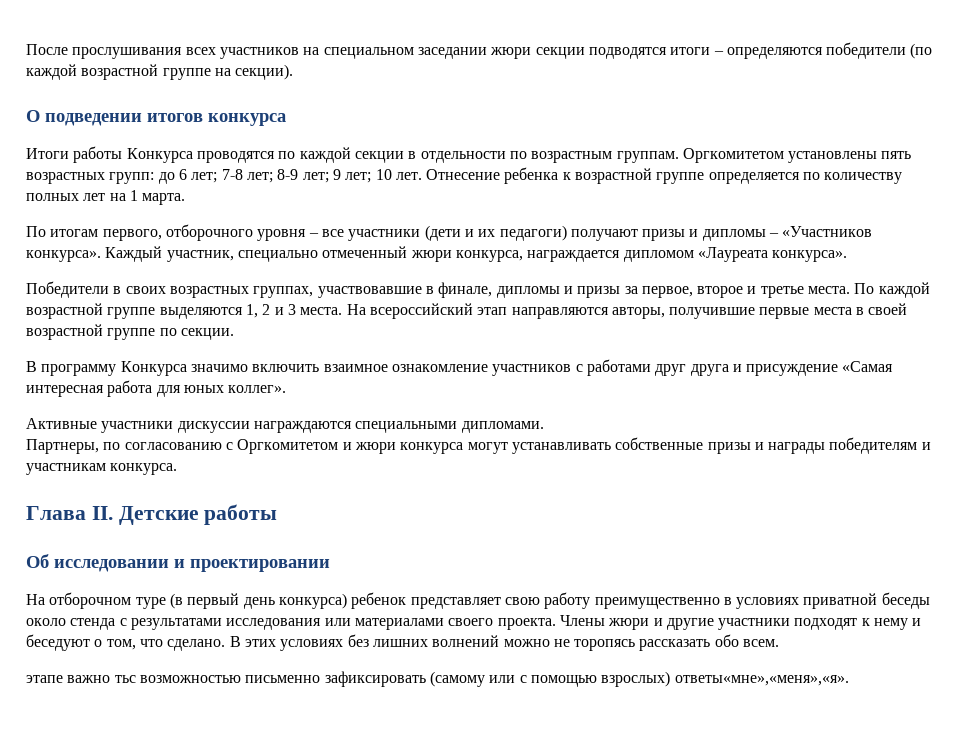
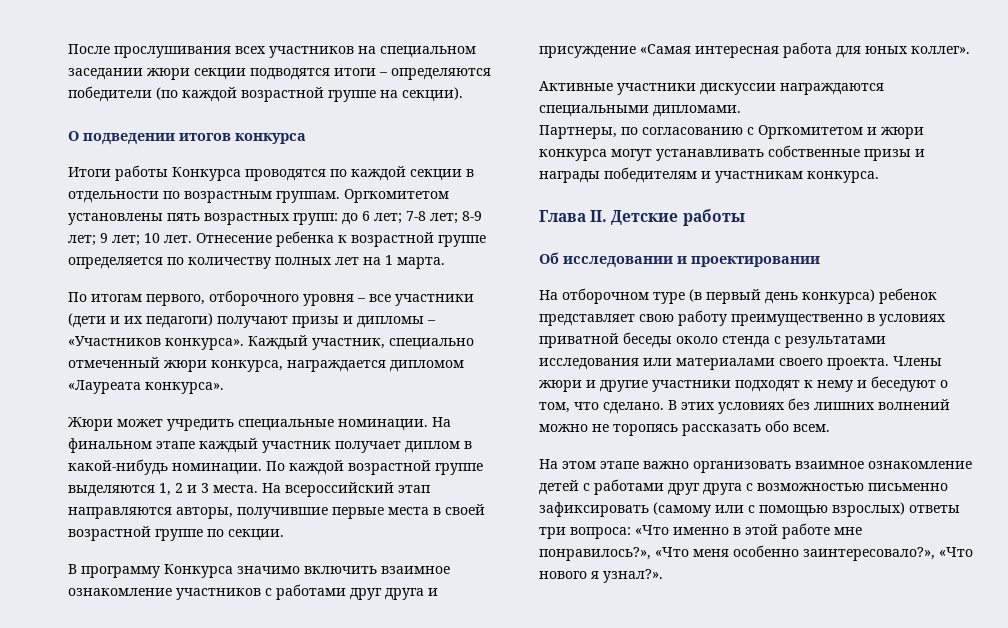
- Победители в своих возрастных группах, участвовавшие в финале, дипломы и призы за первое, второе и третье места.
+ Жюри может учредить специальные номинации. На финальном этапе каждый участник получает диплом в какой-нибудь номинации.
- этапе важно тьс возможностью письменно зафиксировать (самому или с помощью взрослых) ответы«мне»,«меня»,«я».
+ На этом этапе важно организовать взаимное ознакомление детей с работами друг друга с возможностью письменно зафиксировать (самому или с помощью взрослых) ответы три вопроса: «Что именно в этой работе мне понравилось?», «Что меня особенно заинтересовало?», «Что нового я узнал?».

